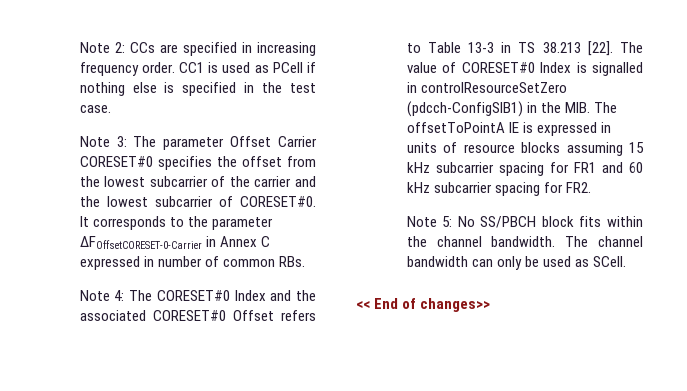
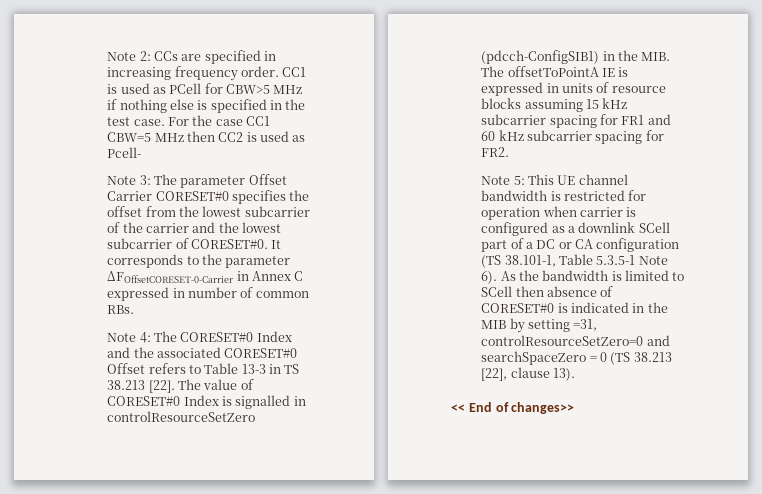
- CC1 is used as PCell if nothing else is specified in the test case.
+ CC1 is used as PCell for CBW>5 MHz if nothing else is specified in the test case. For the case CC1 CBW=5 MHz then CC2 is used as Pcell-
- Note 5: No SS/PBCH block fits within the channel bandwidth. The channel bandwidth can only be used as SCell.
+ Note 5: This UE channel bandwidth is restricted for operation when carrier is configured as a downlink SCell part of a DC or CA configuration (TS 38.101-1, Table 5.3.5-1 Note 6). As the bandwidth is limited to SCell then absence of CORESET#0 is indicated in the MIB by setting =31, controlResourceSetZero=0 and searchSpaceZero = 0 (TS 38.213 [22], clause 13).

